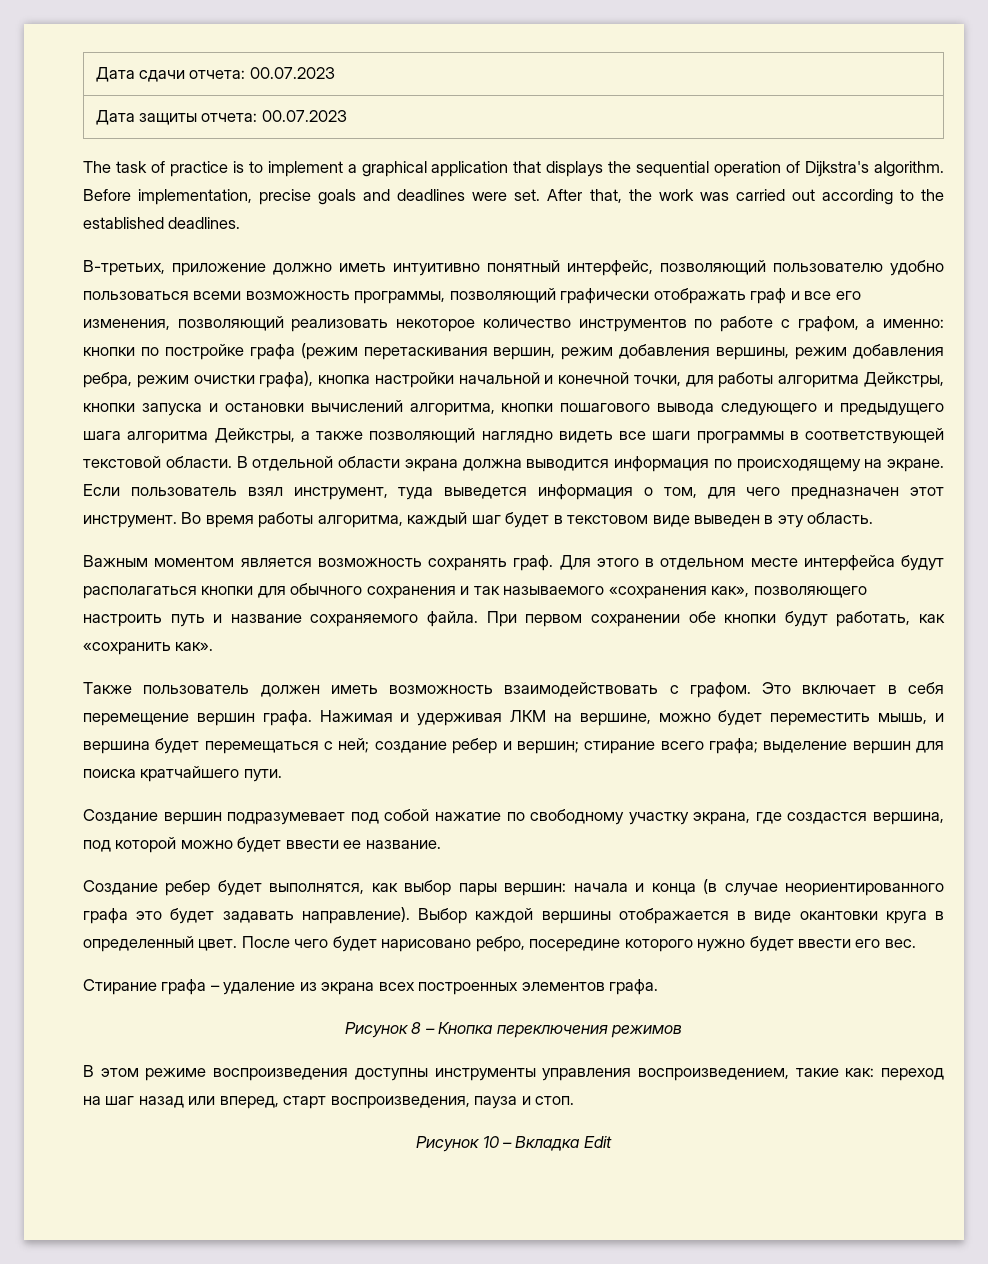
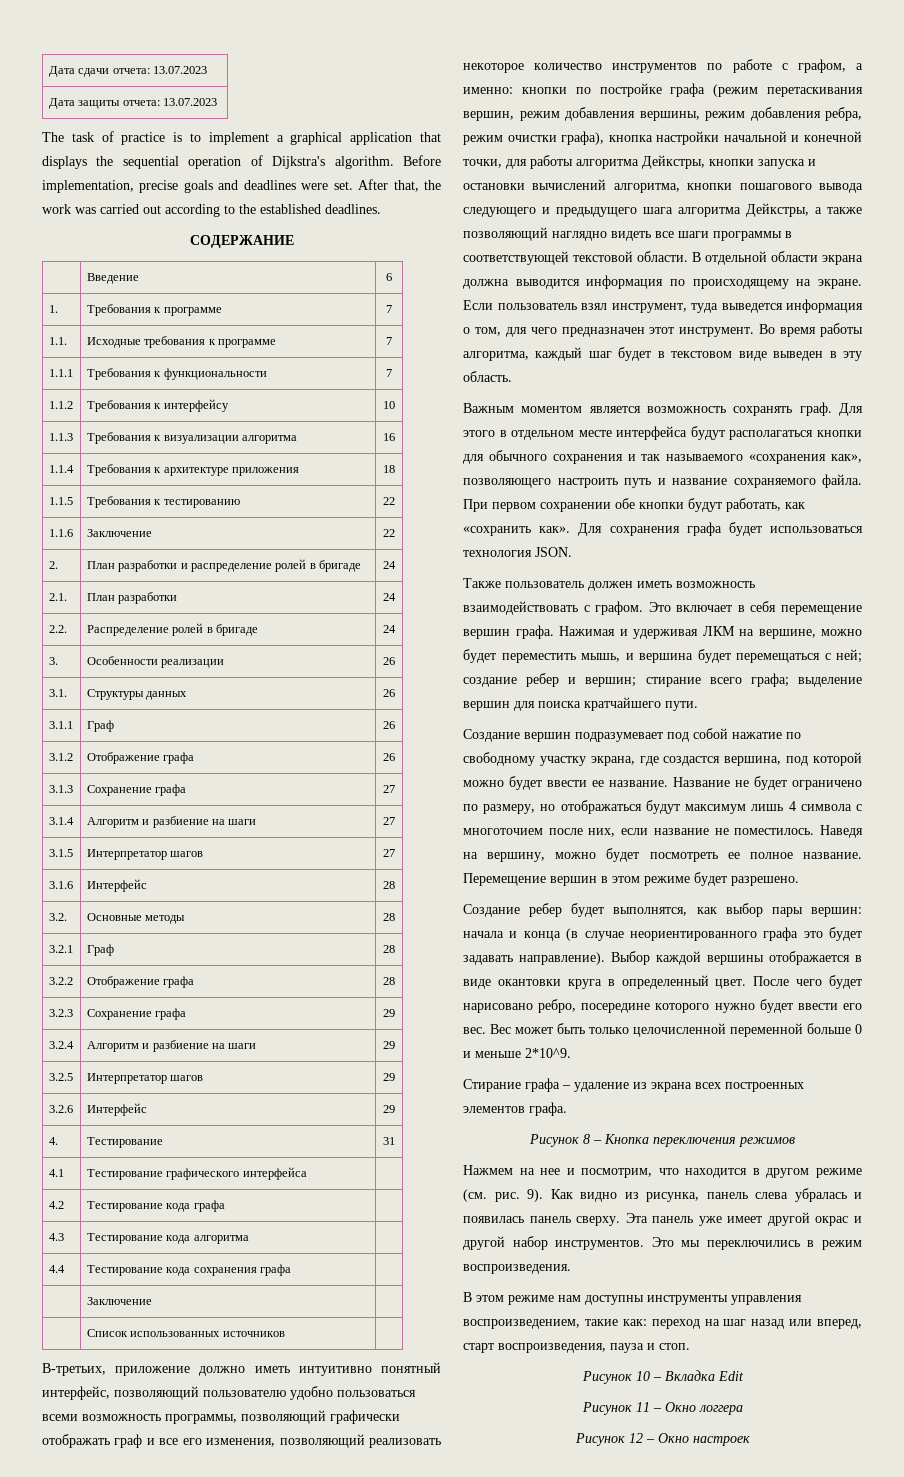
- Дата сдачи отчета: 00.07.2023
+ Дата сдачи отчета: 13.07.2023
- Дата защиты отчета: 00.07.2023
+ Дата защиты отчета: 13.07.2023
+ СОДЕРЖАНИЕ
+ | Введение | 6
+ 1. | Требования к программе | 7
+ 1.1. | Исходные требования к программе | 7
+ 1.1.1 | Требования к функциональности | 7
+ 1.1.2 | Требования к интерфейсу | 10
+ 1.1.3 | Требования к визуализации алгоритма | 16
+ 1.1.4 | Требования к архитектуре приложения | 18
+ 1.1.5 | Требования к тестированию | 22
+ 1.1.6 | Заключение | 22
+ 2. | План разработки и распределение ролей в бригаде | 24
+ 2.1. | План разработки | 24
+ 2.2. | Распределение ролей в бригаде | 24
+ 3. | Особенности реализации | 26
+ 3.1. | Структуры данных | 26
+ 3.1.1 | Граф | 26
+ 3.1.2 | Отображение графа | 26
+ 3.1.3 | Сохранение графа | 27
+ 3.1.4 | Алгоритм и разбиение на шаги | 27
+ 3.1.5 | Интерпретатор шагов | 27
+ 3.1.6 | Интерфейс | 28
+ 3.2. | Основные методы | 28
+ 3.2.1 | Граф | 28
+ 3.2.2 | Отображение графа | 28
+ 3.2.3 | Сохранение графа | 29
+ 3.2.4 | Алгоритм и разбиение на шаги | 29
+ 3.2.5 | Интерпретатор шагов | 29
+ 3.2.6 | Интерфейс | 29
+ 4. | Тестирование | 31
+ 4.1 | Тестирование графического интерфейса |
+ 4.2 | Тестирование кода графа |
+ 4.3 | Тестирование кода алгоритма |
+ 4.4 | Тестирование кода сохранения графа |
+ | Заключение |
+ | Список использованных источников |
+ Для сохранения графа будет использоваться технология JSON.
+ Название не будет ограничено по размеру, но отображаться будут максимум лишь 4 символа с многоточием после них, если название не поместилось. Наведя на вершину, можно будет посмотреть ее полное название. Перемещение вершин в этом режиме будет разрешено.
+ Вес может быть только целочисленной переменной больше 0 и меньше 2*10^9.
+ Нажмем на нее и посмотрим, что находится в другом режиме (см. рис. 9). Как видно из рисунка, панель слева убралась и появилась панель сверху. Эта панель уже имеет другой окрас и другой набор инструментов. Это мы переключились в режим воспроизведения.
- В этом режиме воспроизведения доступны инструменты управления воспроизведением, такие как: переход на шаг назад или вперед, старт воспроизведения, пауза и стоп.
+ В этом режиме нам доступны инструменты управления воспроизведением, такие как: переход на шаг назад или вперед, старт воспроизведения, пауза и стоп.
+ Рисунок 11 – Окно логгера
+ Рисунок 12 – Окно настроек

